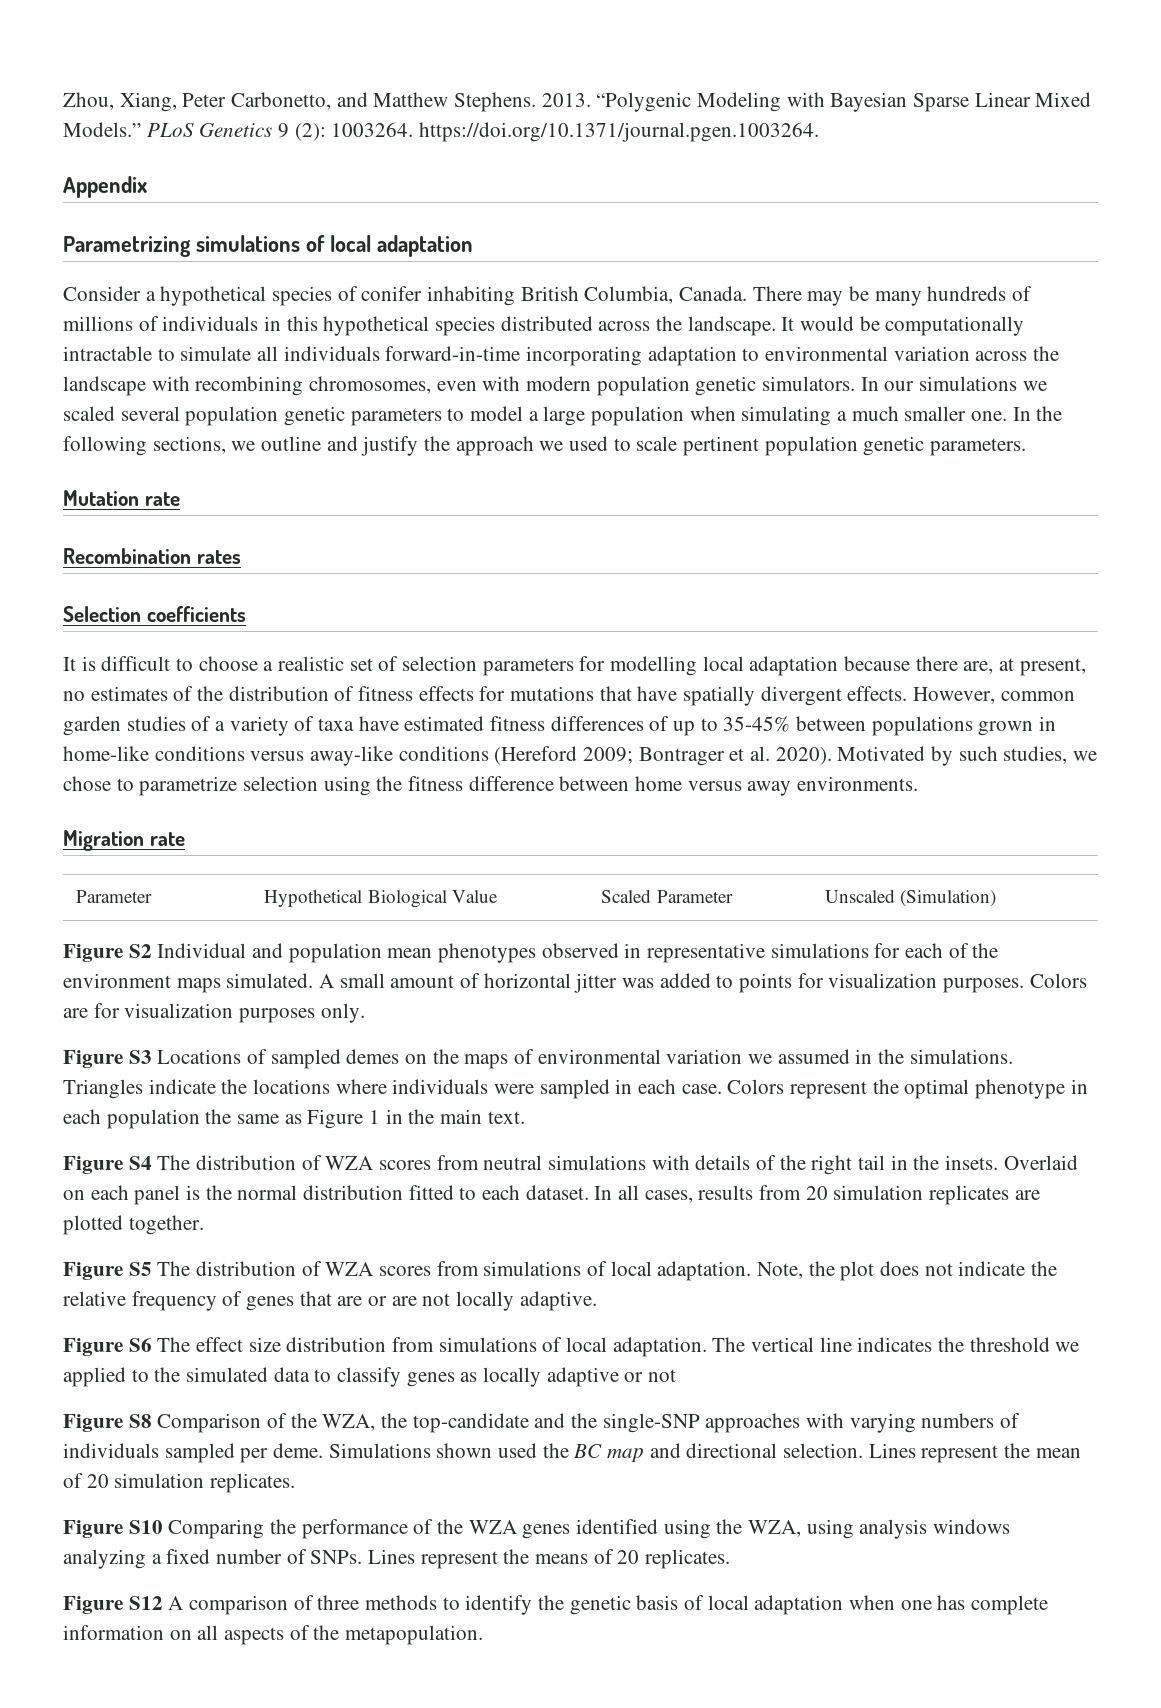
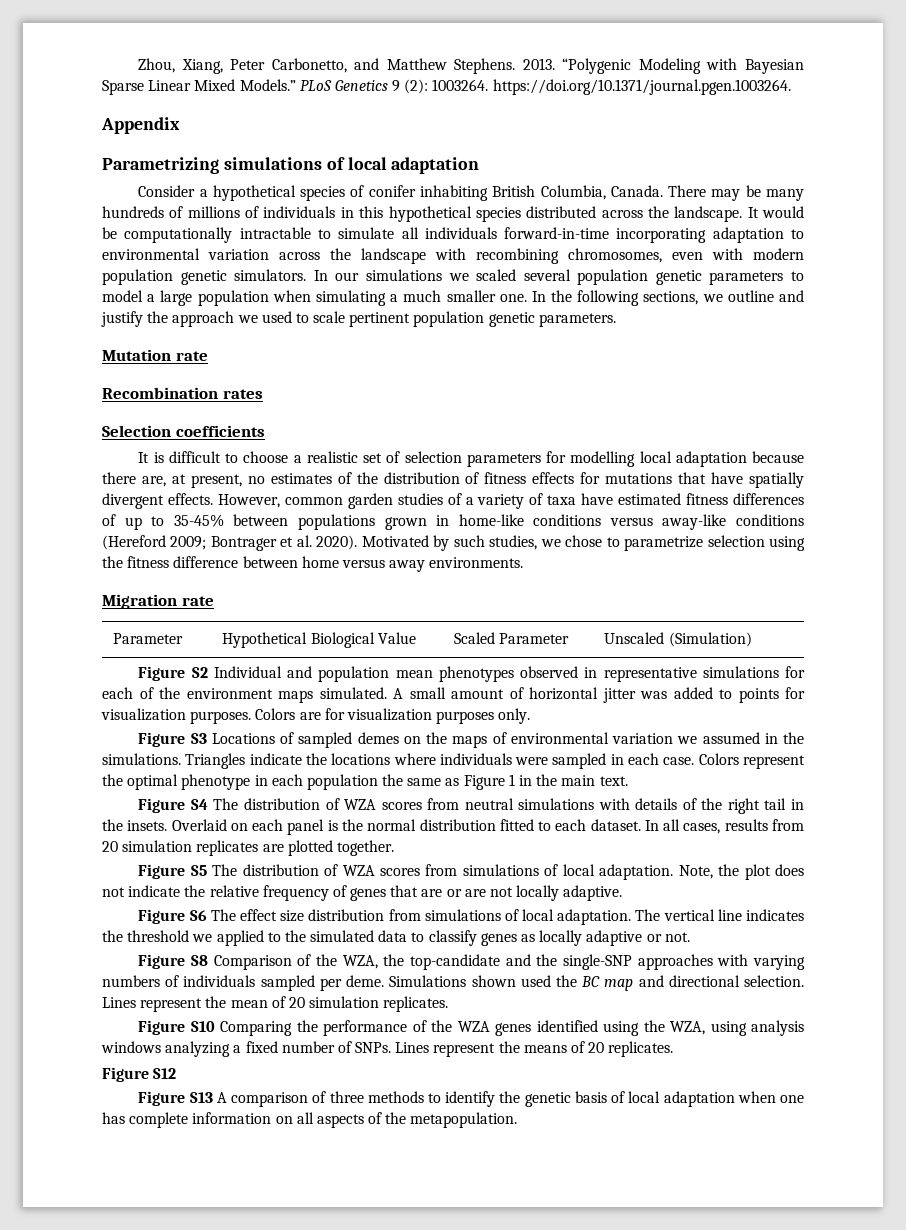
- The vertical line indicates the threshold we applied to the simulated data to classify genes as locally adaptive or not
+ The vertical line indicates the threshold we applied to the simulated data to classify genes as locally adaptive or not.
- Figure S12 A comparison of three methods to identify the genetic basis of local adaptation when one has complete information on all aspects of the metapopulation.
+ Figure S12
+ Figure S13 A comparison of three methods to identify the genetic basis of local adaptation when one has complete information on all aspects of the metapopulation.

